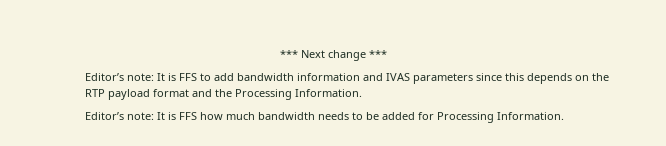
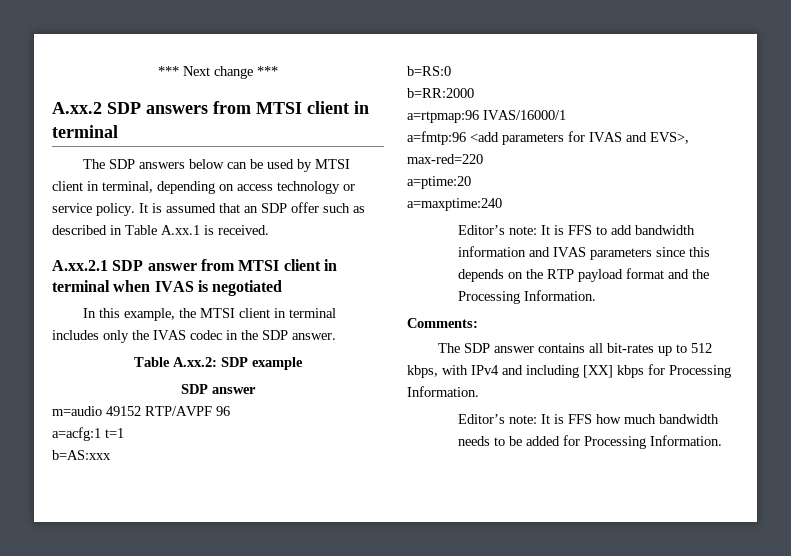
+ A.xx.2 SDP answers from MTSI client in terminal
+ The SDP answers below can be used by MTSI client in terminal, depending on access technology or service policy. It is assumed that an SDP offer such as described in Table A.xx.1 is received.
+ A.xx.2.1 SDP answer from MTSI client in terminal when IVAS is negotiated
+ In this example, the MTSI client in terminal includes only the IVAS codec in the SDP answer.
+ Table A.xx.2: SDP example
+ SDP answer
+ m=audio 49152 RTP/AVPF 96
+ a=acfg:1 t=1
+ b=AS:xxx
+ b=RS:0
+ b=RR:2000
+ a=rtpmap:96 IVAS/16000/1
+ a=fmtp:96 <add parameters for IVAS and EVS>, max-red=220
+ a=ptime:20
+ a=maxptime:240
+ Comments:
+ The SDP answer contains all bit-rates up to 512 kbps, with IPv4 and including [XX] kbps for Processing Information.

